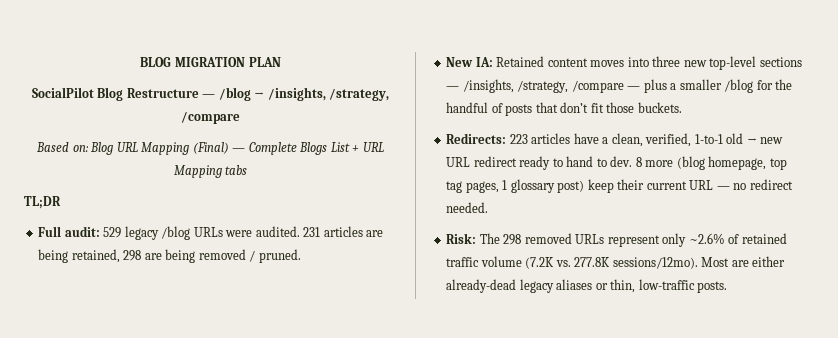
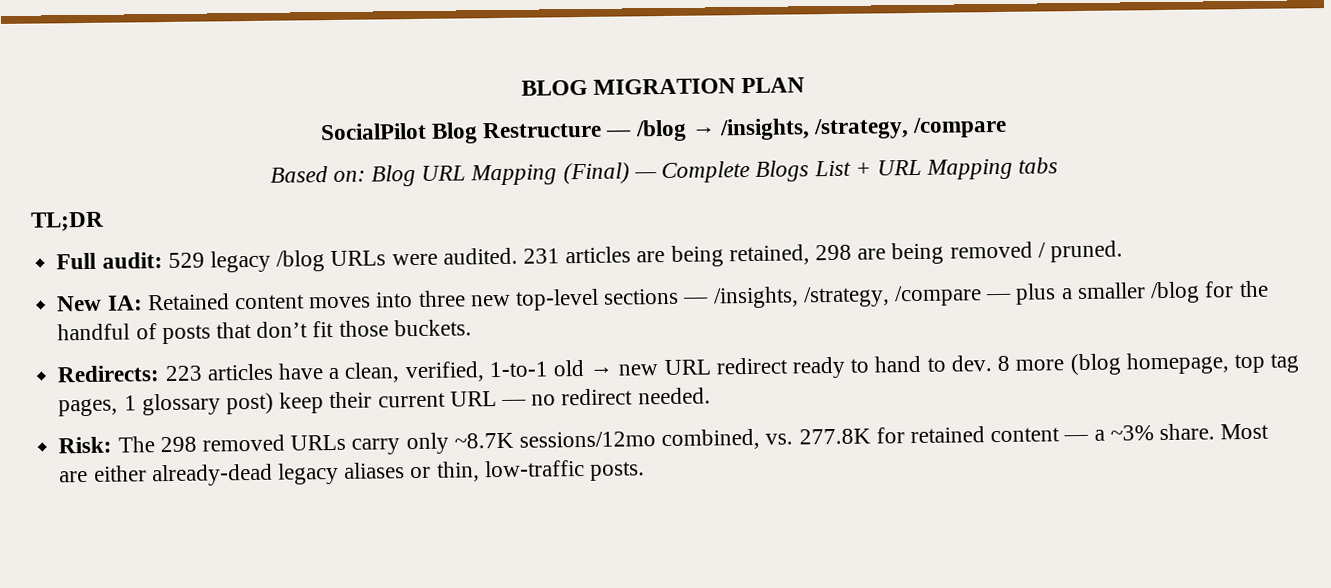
- Risk: The 298 removed URLs represent only ~2.6% of retained traffic volume (7.2K vs. 277.8K sessions/12mo).
+ Risk: The 298 removed URLs carry only ~8.7K sessions/12mo combined, vs. 277.8K for retained content — a ~3% share.

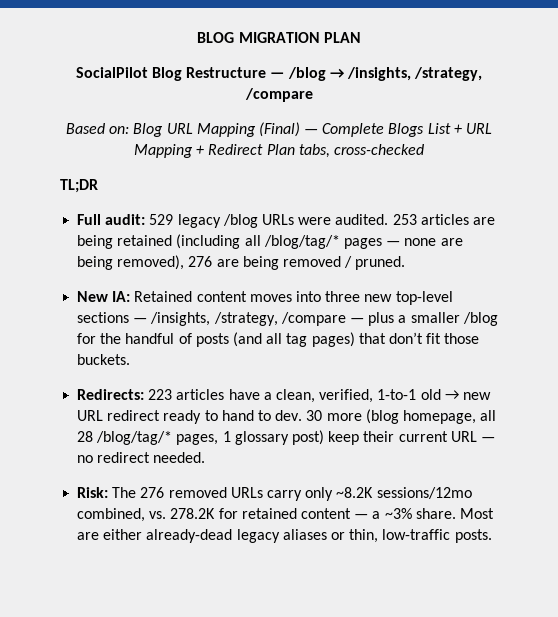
- Based on: Blog URL Mapping (Final) — Complete Blogs List + URL Mapping tabs
+ Based on: Blog URL Mapping (Final) — Complete Blogs List + URL Mapping + Redirect Plan tabs, cross-checked
- 231 articles are being retained, 298 are being removed / pruned.
+ 253 articles are being retained (including all /blog/tag/* pages — none are being removed), 276 are being removed / pruned.
- New IA: Retained content moves into three new top-level sections — /insights, /strategy, /compare — plus a smaller /blog for the handful of posts that don’t fit those buckets.
+ New IA: Retained content moves into three new top-level sections — /insights, /strategy, /compare — plus a smaller /blog for the handful of posts (and all tag pages) that don’t fit those buckets.
- 8 more (blog homepage, top tag pages, 1 glossary post) keep their current URL — no redirect needed.
+ 30 more (blog homepage, all 28 /blog/tag/* pages, 1 glossary post) keep their current URL — no redirect needed.
- Risk: The 298 removed URLs carry only ~8.7K sessions/12mo combined, vs. 277.8K for retained content — a ~3% share.
+ Risk: The 276 removed URLs carry only ~8.2K sessions/12mo combined, vs. 278.2K for retained content — a ~3% share.

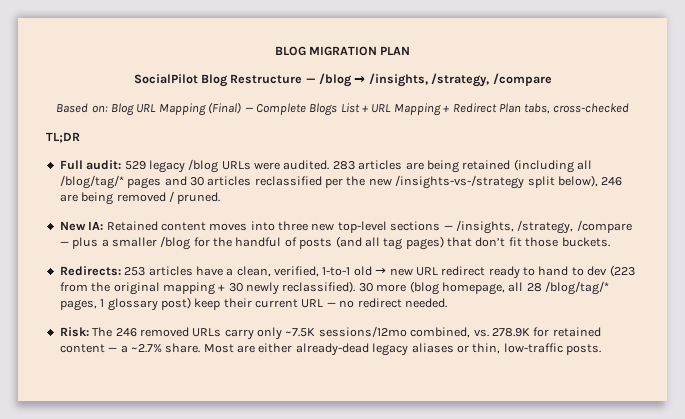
- 253 articles are being retained (including all /blog/tag/* pages — none are being removed), 276 are being removed / pruned.
+ 283 articles are being retained (including all /blog/tag/* pages and 30 articles reclassified per the new /insights-vs-/strategy split below), 246 are being removed / pruned.
- Redirects: 223 articles have a clean, verified, 1-to-1 old → new URL redirect ready to hand to dev.
+ Redirects: 253 articles have a clean, verified, 1-to-1 old → new URL redirect ready to hand to dev (223 from the original mapping + 30 newly reclassified).
- Risk: The 276 removed URLs carry only ~8.2K sessions/12mo combined, vs. 278.2K for retained content — a ~3% share.
+ Risk: The 246 removed URLs carry only ~7.5K sessions/12mo combined, vs. 278.9K for retained content — a ~2.7% share.

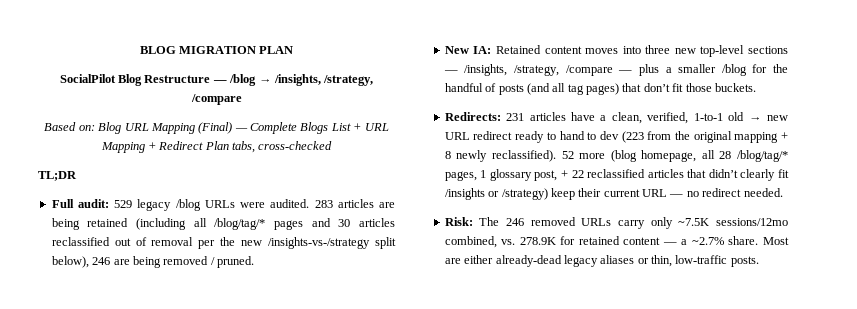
- 283 articles are being retained (including all /blog/tag/* pages and 30 articles reclassified per the new /insights-vs-/strategy split below), 246 are being removed / pruned.
+ 283 articles are being retained (including all /blog/tag/* pages and 30 articles reclassified out of removal per the new /insights-vs-/strategy split below), 246 are being removed / pruned.
- Redirects: 253 articles have a clean, verified, 1-to-1 old → new URL redirect ready to hand to dev (223 from the original mapping + 30 newly reclassified).
+ Redirects: 231 articles have a clean, verified, 1-to-1 old → new URL redirect ready to hand to dev (223 from the original mapping + 8 newly reclassified).
- 30 more (blog homepage, all 28 /blog/tag/* pages, 1 glossary post) keep their current URL — no redirect needed.
+ 52 more (blog homepage, all 28 /blog/tag/* pages, 1 glossary post, + 22 reclassified articles that didn’t clearly fit /insights or /strategy) keep their current URL — no redirect needed.

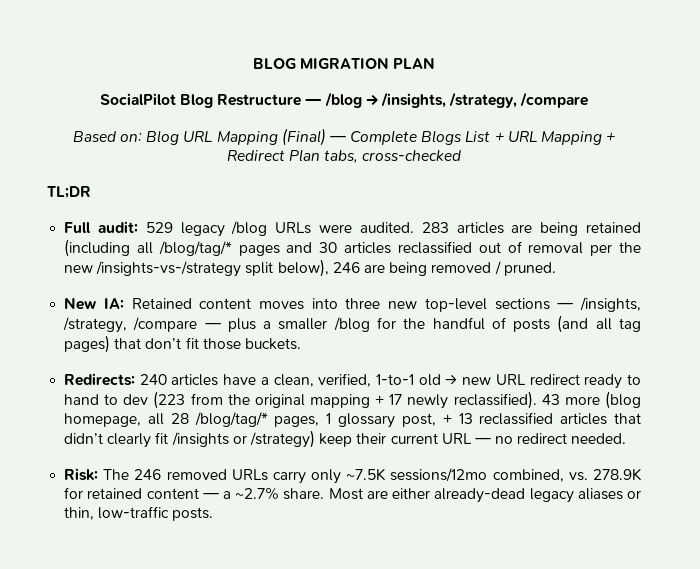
- Redirects: 231 articles have a clean, verified, 1-to-1 old → new URL redirect ready to hand to dev (223 from the original mapping + 8 newly reclassified).
+ Redirects: 240 articles have a clean, verified, 1-to-1 old → new URL redirect ready to hand to dev (223 from the original mapping + 17 newly reclassified).
- 52 more (blog homepage, all 28 /blog/tag/* pages, 1 glossary post, + 22 reclassified articles that didn’t clearly fit /insights or /strategy) keep their current URL — no redirect needed.
+ 43 more (blog homepage, all 28 /blog/tag/* pages, 1 glossary post, + 13 reclassified articles that didn’t clearly fit /insights or /strategy) keep their current URL — no redirect needed.

